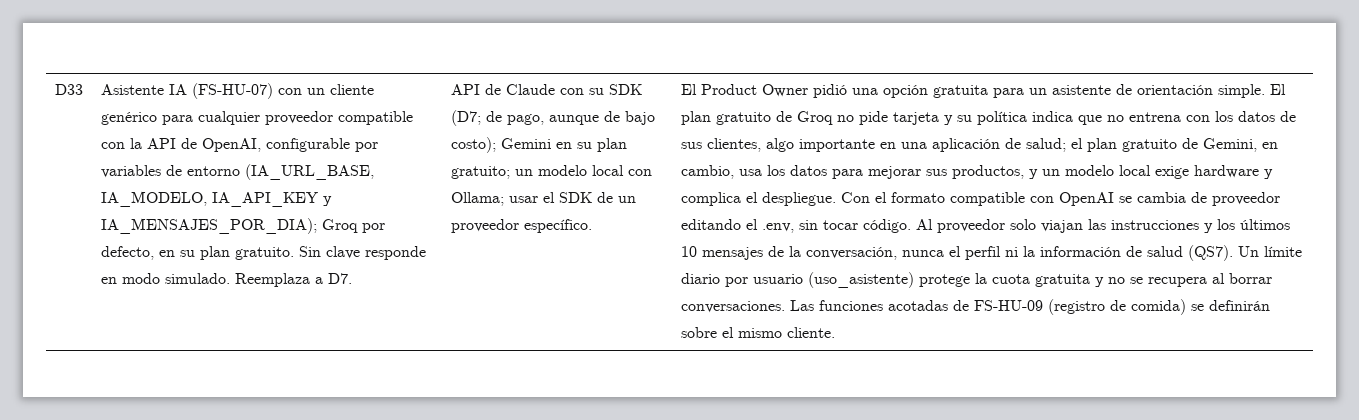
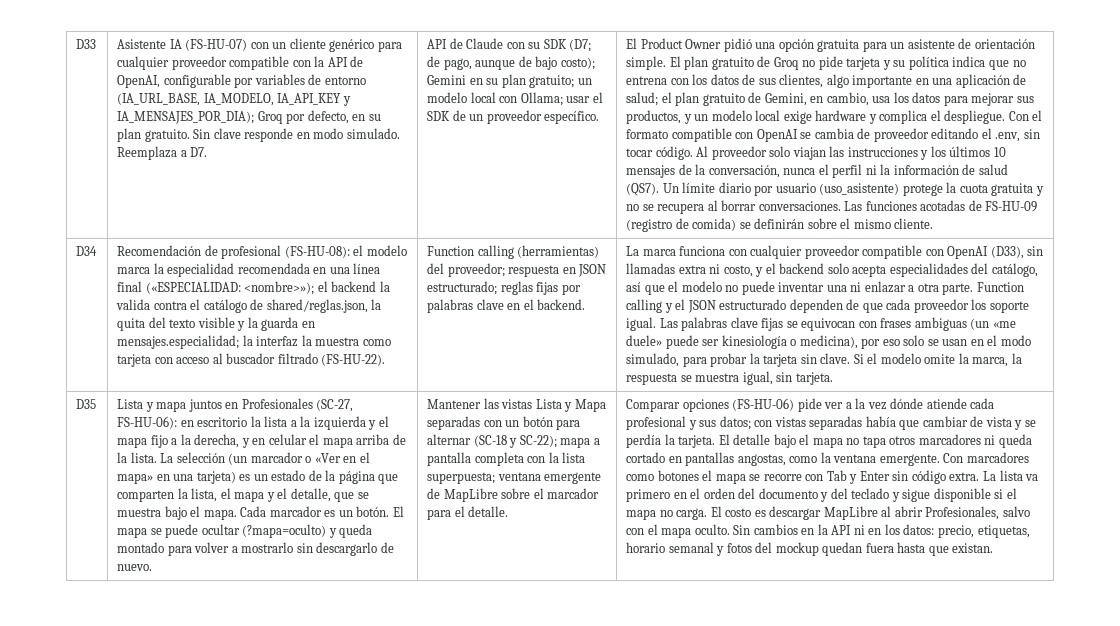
+ D34 | Recomendación de profesional (FS-HU-08): el modelo marca la especialidad recomendada en una línea final («ESPECIALIDAD: <nombre>»); el backend la valida contra el catálogo de shared/reglas.json, la quita del texto visible y la guarda en mensajes.especialidad; la interfaz la muestra como tarjeta con acceso al buscador filtrado (FS-HU-22). | Function calling (herramientas) del proveedor; respuesta en JSON estructurado; reglas fijas por palabras clave en el backend. | La marca funciona con cualquier proveedor compatible con OpenAI (D33), sin llamadas extra ni costo, y el backend solo acepta especialidades del catálogo, así que el modelo no puede inventar una ni enlazar a otra parte. Function calling y el JSON estructurado dependen de que cada proveedor los soporte igual. Las palabras clave fijas se equivocan con frases ambiguas (un «me duele» puede ser kinesiología o medicina), por eso solo se usan en el modo simulado, para probar la tarjeta sin clave. Si el modelo omite la marca, la respuesta se muestra igual, sin tarjeta.
+ D35 | Lista y mapa juntos en Profesionales (SC-27, FS-HU-06): en escritorio la lista a la izquierda y el mapa fijo a la derecha, y en celular el mapa arriba de la lista. La selección (un marcador o «Ver en el mapa» en una tarjeta) es un estado de la página que comparten la lista, el mapa y el detalle, que se muestra bajo el mapa. Cada marcador es un botón. El mapa se puede ocultar (?mapa=oculto) y queda montado para volver a mostrarlo sin descargarlo de nuevo. | Mantener las vistas Lista y Mapa separadas con un botón para alternar (SC-18 y SC-22); mapa a pantalla completa con la lista superpuesta; ventana emergente de MapLibre sobre el marcador para el detalle. | Comparar opciones (FS-HU-06) pide ver a la vez dónde atiende cada profesional y sus datos; con vistas separadas había que cambiar de vista y se perdía la tarjeta. El detalle bajo el mapa no tapa otros marcadores ni queda cortado en pantallas angostas, como la ventana emergente. Con marcadores como botones el mapa se recorre con Tab y Enter sin código extra. La lista va primero en el orden del documento y del teclado y sigue disponible si el mapa no carga. El costo es descargar MapLibre al abrir Profesionales, salvo con el mapa oculto. Sin cambios en la API ni en los datos: precio, etiquetas, horario semanal y fotos del mockup quedan fuera hasta que existan.

